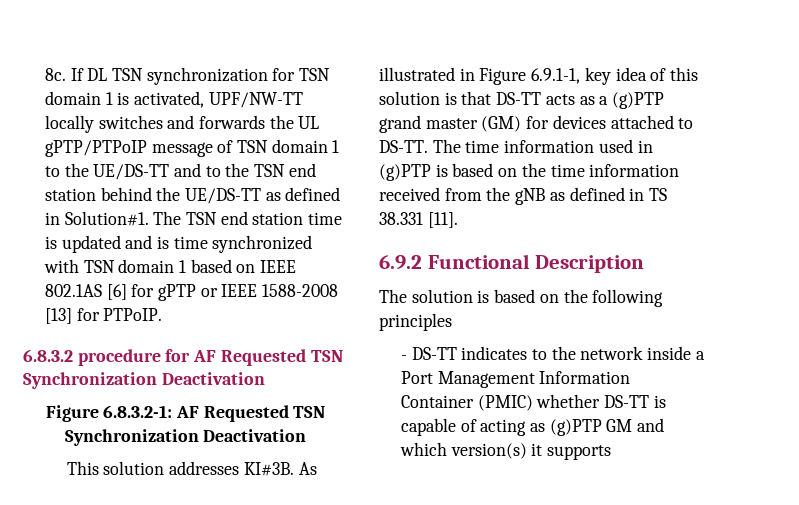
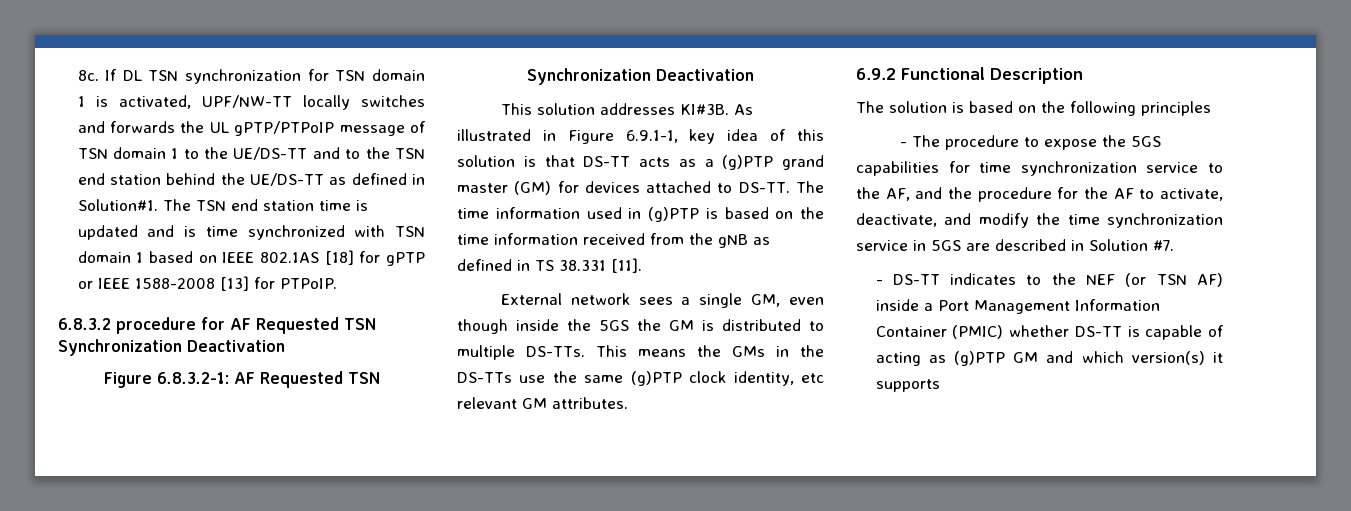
- The TSN end station time is updated and is time synchronized with TSN domain 1 based on IEEE 802.1AS [6] for gPTP or IEEE 1588-2008 [13] for PTPoIP.
+ The TSN end station time is updated and is time synchronized with TSN domain 1 based on IEEE 802.1AS [18] for gPTP or IEEE 1588-2008 [13] for PTPoIP.
+ External network sees a single GM, even though inside the 5GS the GM is distributed to multiple DS-TTs. This means the GMs in the DS-TTs use the same (g)PTP clock identity, etc relevant GM attributes.
+ - The procedure to expose the 5GS capabilities for time synchronization service to the AF, and the procedure for the AF to activate, deactivate, and modify the time synchronization service in 5GS are described in Solution #7.
- - DS-TT indicates to the network inside a Port Management Information Container (PMIC) whether DS-TT is capable of acting as (g)PTP GM and which version(s) it supports
+ - DS-TT indicates to the NEF (or TSN AF) inside a Port Management Information Container (PMIC) whether DS-TT is capable of acting as (g)PTP GM and which version(s) it supports

